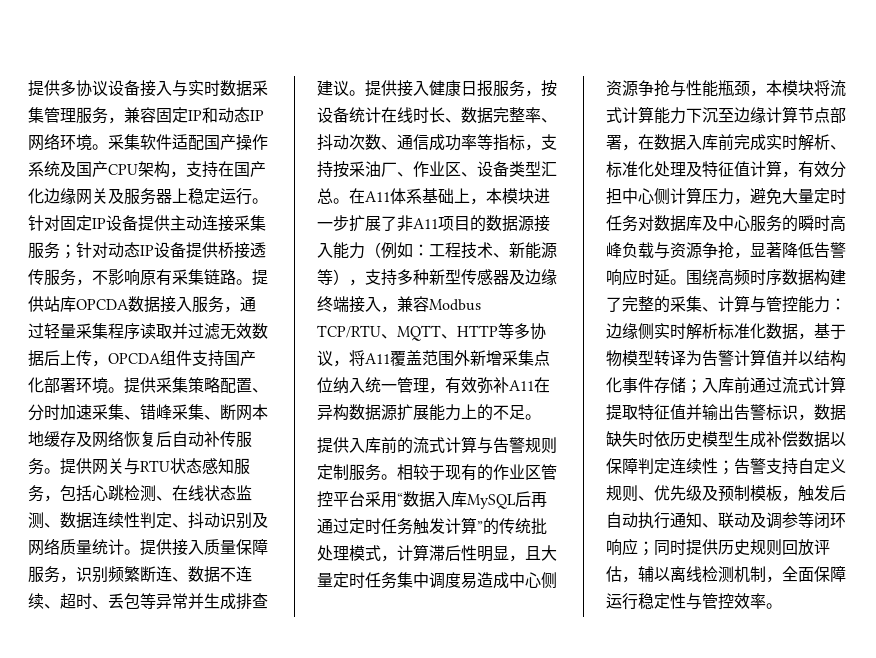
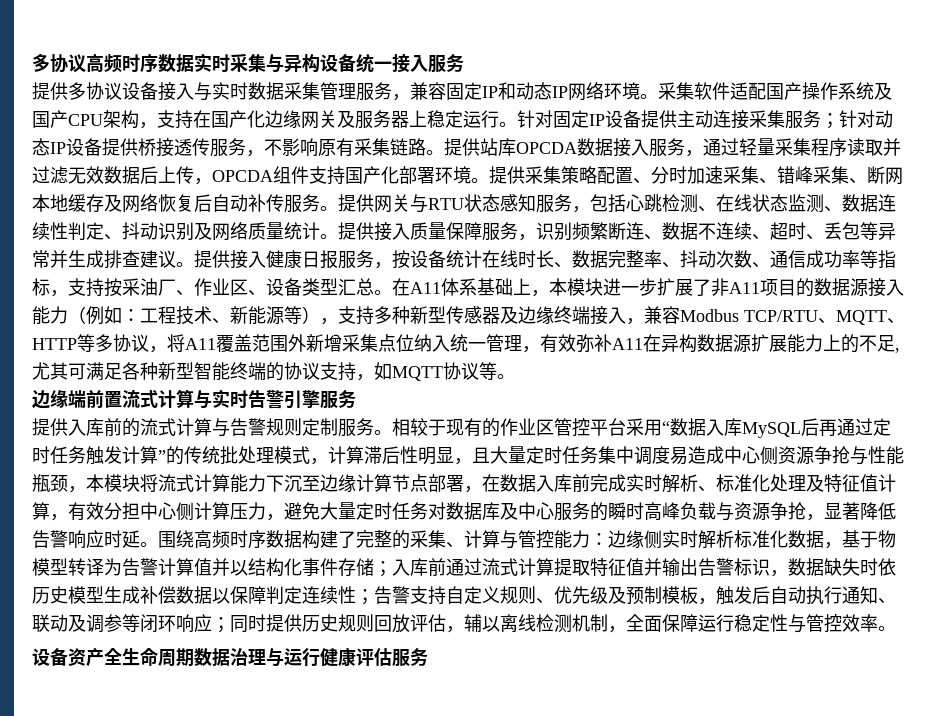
+ 多协议高频时序数据实时采集与异构设备统一接入服务
- 工程技术、新能源等），支持多种新型传感器及边缘终端接入，兼容Modbus TCP/RTU、MQTT、HTTP等多协议，将A11覆盖范围外新增采集点位纳入统一管理，有效弥补A11在异构数据源扩展能力上的不足。
+ 工程技术、新能源等），支持多种新型传感器及边缘终端接入，兼容Modbus TCP/RTU、MQTT、HTTP等多协议，将A11覆盖范围外新增采集点位纳入统一管理，有效弥补A11在异构数据源扩展能力上的不足,尤其可满足各种新型智能终端的协议支持，如MQTT协议等。
+ 边缘端前置流式计算与实时告警引擎服务
+ 设备资产全生命周期数据治理与运行健康评估服务

